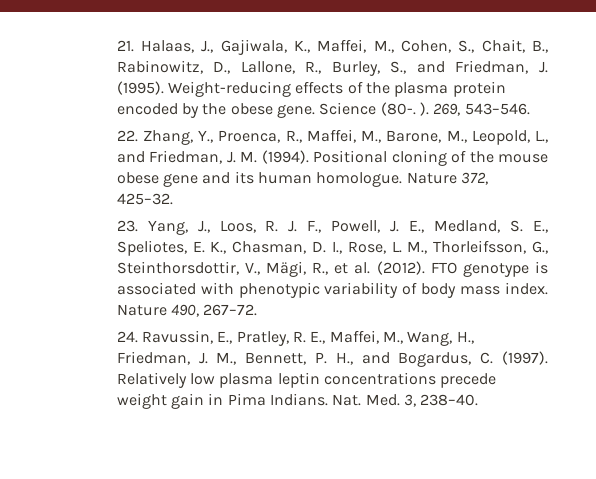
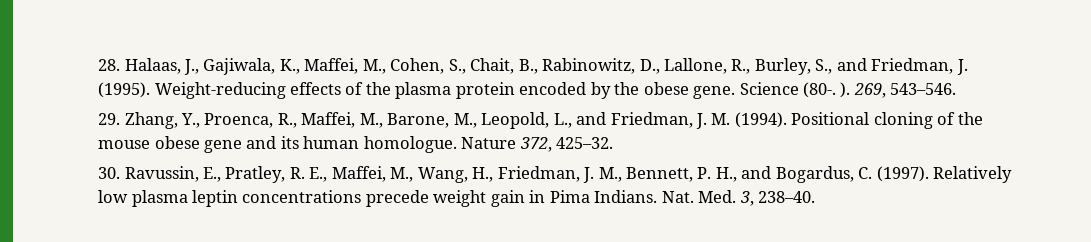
- 21. Halaas, J., Gajiwala, K., Maffei, M., Cohen, S., Chait, B., Rabinowitz, D., Lallone, R., Burley, S., and Friedman, J. (1995).
+ 28. Halaas, J., Gajiwala, K., Maffei, M., Cohen, S., Chait, B., Rabinowitz, D., Lallone, R., Burley, S., and Friedman, J. (1995).
- 22. Zhang, Y., Proenca, R., Maffei, M., Barone, M., Leopold, L., and Friedman, J. M. (1994).
+ 29. Zhang, Y., Proenca, R., Maffei, M., Barone, M., Leopold, L., and Friedman, J. M. (1994).
- 23. Yang, J., Loos, R. J. F., Powell, J. E., Medland, S. E., Speliotes, E. K., Chasman, D. I., Rose, L. M., Thorleifsson, G., Steinthorsdottir, V., Mägi, R., et al. (2012). FTO genotype is associated with phenotypic variability of body mass index. Nature 490, 267–72.
- 24. Ravussin, E., Pratley, R. E., Maffei, M., Wang, H., Friedman, J. M., Bennett, P. H., and Bogardus, C. (1997).
+ 30. Ravussin, E., Pratley, R. E., Maffei, M., Wang, H., Friedman, J. M., Bennett, P. H., and Bogardus, C. (1997).

